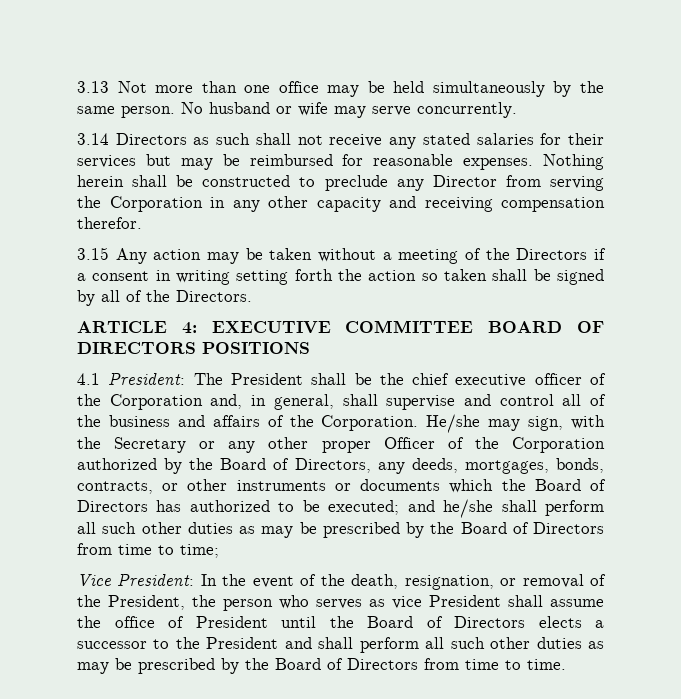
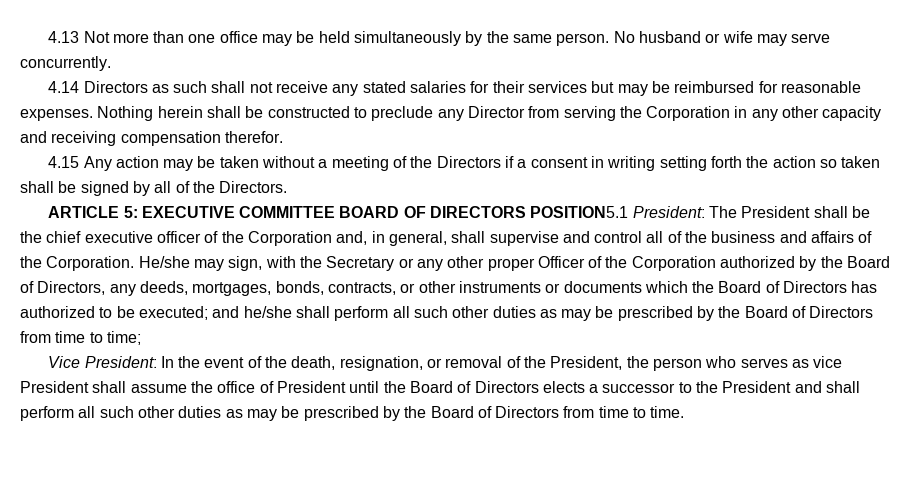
- 3.13 Not more than one office may be held simultaneously by the same person.
+ 4.13 Not more than one office may be held simultaneously by the same person.
- 3.14 Directors as such shall not receive any stated salaries for their services but may be reimbursed for reasonable expenses.
+ 4.14 Directors as such shall not receive any stated salaries for their services but may be reimbursed for reasonable expenses.
- 3.15 Any action may be taken without a meeting of the Directors if a consent in writing setting forth the action so taken shall be signed by all of the Directors.
+ 4.15 Any action may be taken without a meeting of the Directors if a consent in writing setting forth the action so taken shall be signed by all of the Directors.
- ARTICLE 4: EXECUTIVE COMMITTEE BOARD OF DIRECTORS POSITIONS
- 4.1 President: The President shall be the chief executive officer of the Corporation and, in general, shall supervise and control all of the business and affairs of the Corporation.
+ ARTICLE 5: EXECUTIVE COMMITTEE BOARD OF DIRECTORS POSITION5.1 President: The President shall be the chief executive officer of the Corporation and, in general, shall supervise and control all of the business and affairs of the Corporation.

